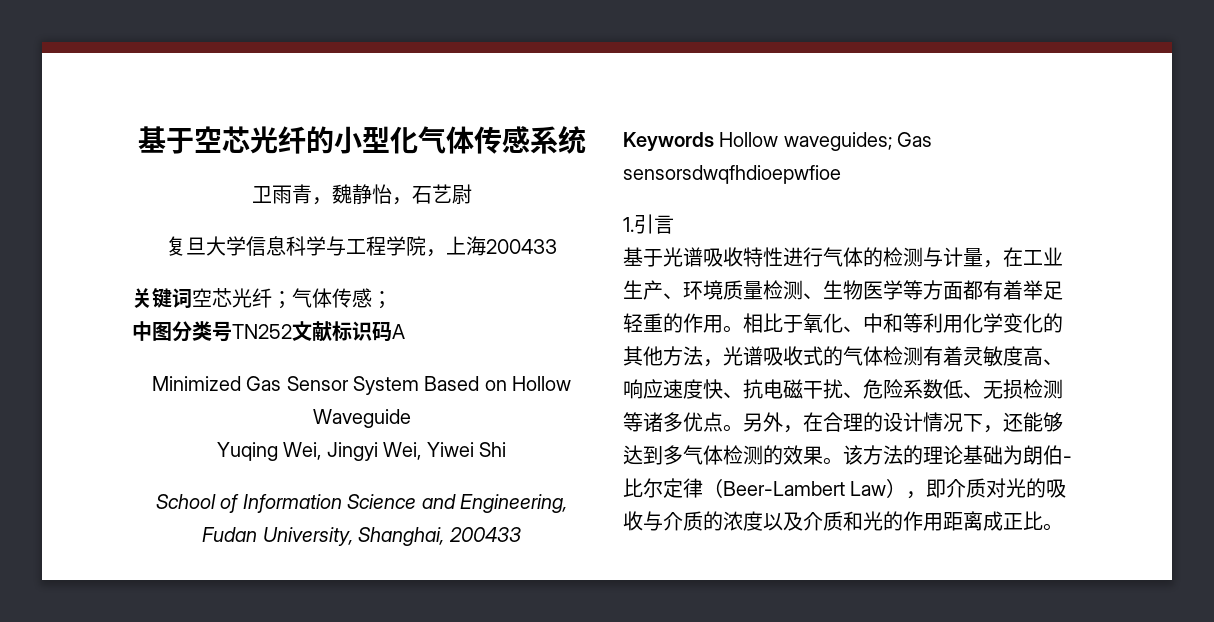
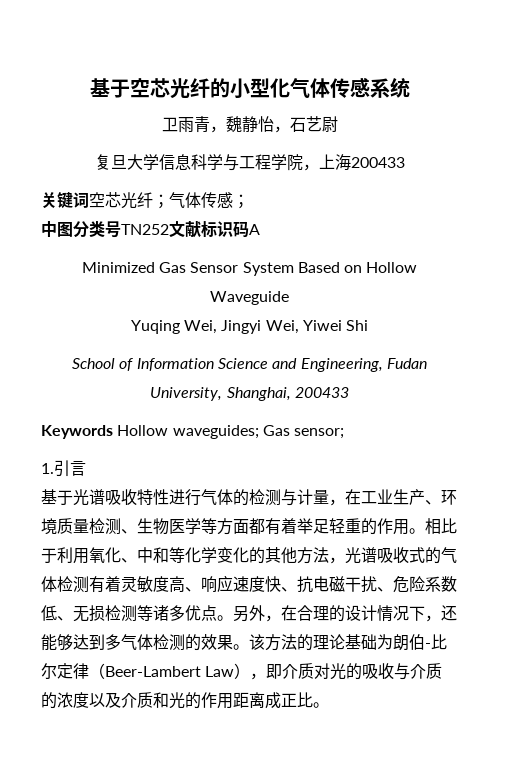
- Keywords Hollow waveguides; Gas sensorsdwqfhdioepwfioe
+ Keywords Hollow waveguides; Gas sensor;
- 相比于氧化、中和等利用化学变化的其他方法，光谱吸收式的气体检测有着灵敏度高、响应速度快、抗电磁干扰、危险系数低、无损检测等诸多优点。
+ 相比于利用氧化、中和等化学变化的其他方法，光谱吸收式的气体检测有着灵敏度高、响应速度快、抗电磁干扰、危险系数低、无损检测等诸多优点。

